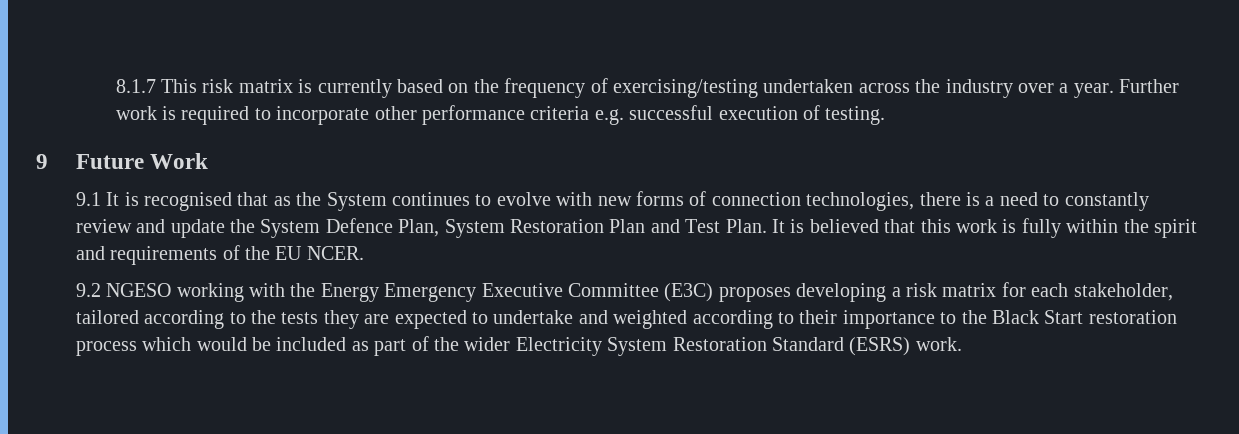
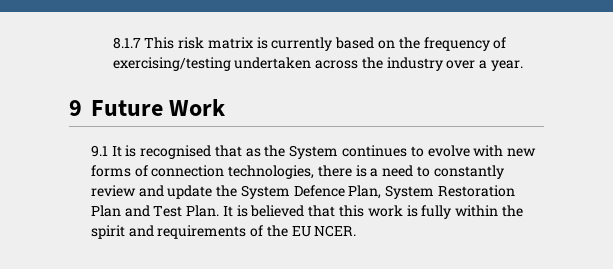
- Further work is required to incorporate other performance criteria e.g. successful execution of testing.
- 9.2 NGESO working with the Energy Emergency Executive Committee (E3C) proposes developing a risk matrix for each stakeholder, tailored according to the tests they are expected to undertake and weighted according to their importance to the Black Start restoration process which would be included as part of the wider Electricity System Restoration Standard (ESRS) work.

